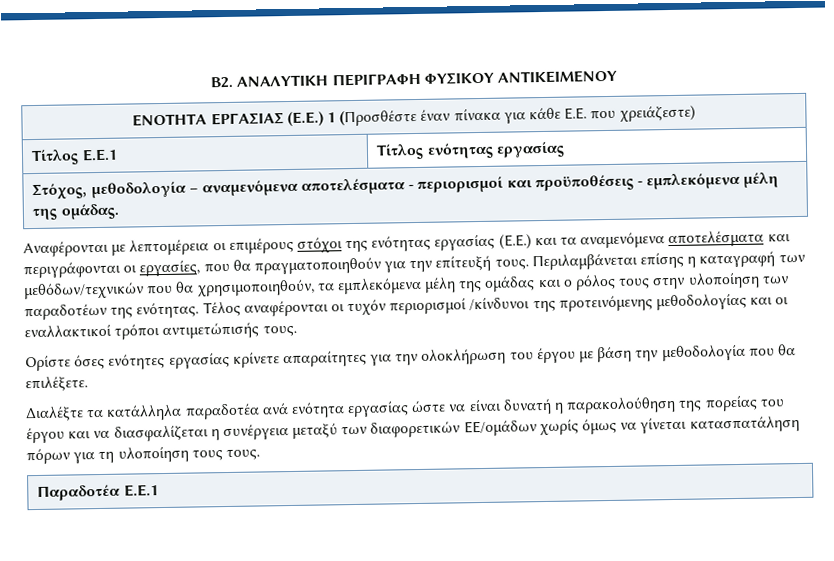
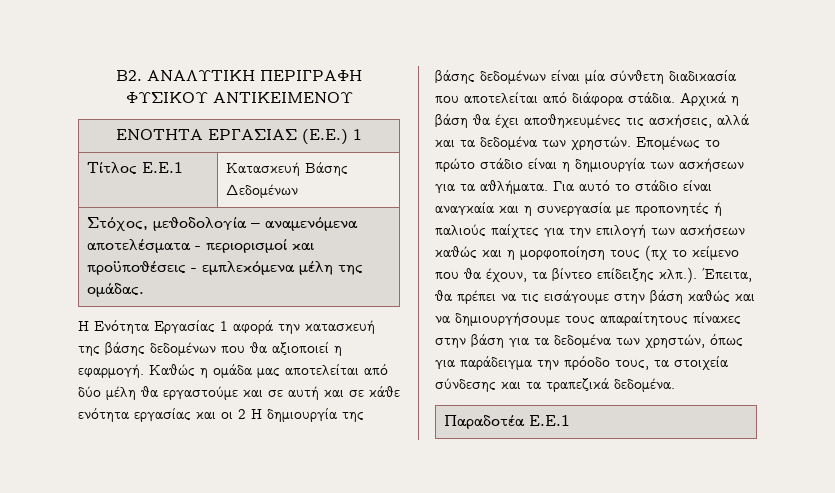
- ΕΝΟΤΗΤΑ ΕΡΓΑΣΙΑΣ (Ε.Ε.) 1 (Προσθέστε έναν πίνακα για κάθε Ε.Ε. που χρειάζεστε)
+ ΕΝΟΤΗΤΑ ΕΡΓΑΣΙΑΣ (Ε.Ε.) 1
- Τίτλος Ε.Ε.1 | Τίτλος ενότητας εργασίας
+ Τίτλος Ε.Ε.1 | Κατασκευή Βάσης Δεδομένων
- Αναφέρονται με λεπτομέρεια οι επιμέρους στόχοι της ενότητας εργασίας (Ε.Ε.) και τα αναμενόμενα αποτελέσματα και περιγράφονται οι εργασίες, που θα πραγματοποιηθούν για την επίτευξή τους. Περιλαμβάνεται επίσης η καταγραφή των μεθόδων/τεχνικών που θα χρησιμοποιηθούν, τα εμπλεκόμενα μέλη της ομάδας και ο ρόλος τους στην υλοποίηση των παραδοτέων της ενότητας. Τέλος αναφέρονται οι τυχόν περιορισμοί /κίνδυνοι της προτεινόμενης μεθοδολογίας και οι εναλλακτικοί τρόποι αντιμετώπισής τους.
- Ορίστε όσες ενότητες εργασίας κρίνετε απαραίτητες για την ολοκλήρωση του έργου με βάση την μεθοδολογία που θα επιλέξετε.
- Διαλέξτε τα κατάλληλα παραδοτέα ανά ενότητα εργασίας ώστε να είναι δυνατή η παρακολούθηση της πορείας του έργου και να διασφαλίζεται η συνέργεια μεταξύ των διαφορετικών ΕΕ/ομάδων χωρίς όμως να γίνεται κατασπατάληση πόρων για τη υλοποίηση τους τους.
+ Η Ενότητα Εργασίας 1 αφορά την κατασκευή της βάσης δεδομένων που θα αξιοποιεί η εφαρμογή. Καθώς η ομάδα μας αποτελείται από δύο μέλη θα εργαστούμε και σε αυτή και σε κάθε ενότητα εργασίας και οι 2 Η δημιουργία της βάσης δεδομένων είναι μία σύνθετη διαδικασία που αποτελείται από διάφορα στάδια. Αρχικά η βάση θα έχει αποθηκευμένες τις ασκήσεις, αλλά και τα δεδομένα των χρηστών. Επομένως το πρώτο στάδιο είναι η δημιουργία των ασκήσεων για τα αθλήματα. Για αυτό το στάδιο είναι αναγκαία και η συνεργασία με προπονητές ή παλιούς παίχτες για την επιλογή των ασκήσεων καθώς και η μορφοποίηση τους (πχ το κείμενο που θα έχουν, τα βίντεο επίδειξης κλπ.). Έπειτα, θα πρέπει να τις εισάγουμε στην βάση καθώς και να δημιουργήσουμε τους απαραίτητους πίνακες στην βάση για τα δεδομένα των χρηστών, όπως για παράδειγμα την πρόοδο τους, τα στοιχεία σύνδεσης και τα τραπεζικά δεδομένα.

